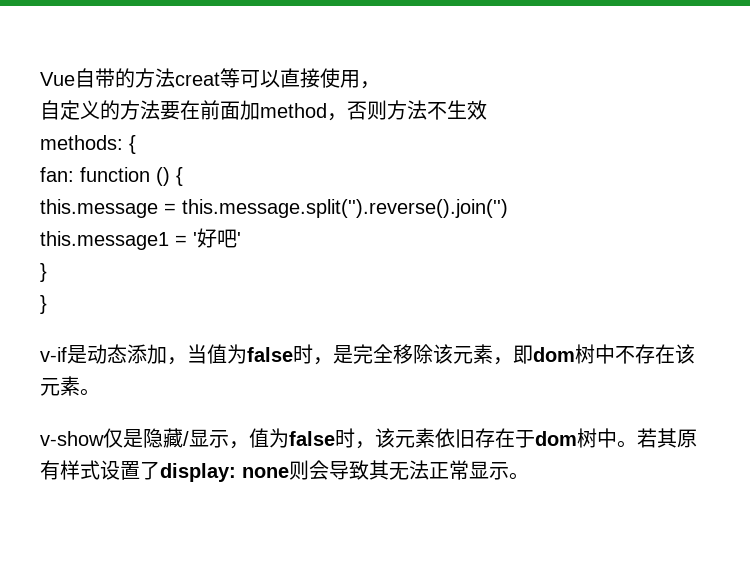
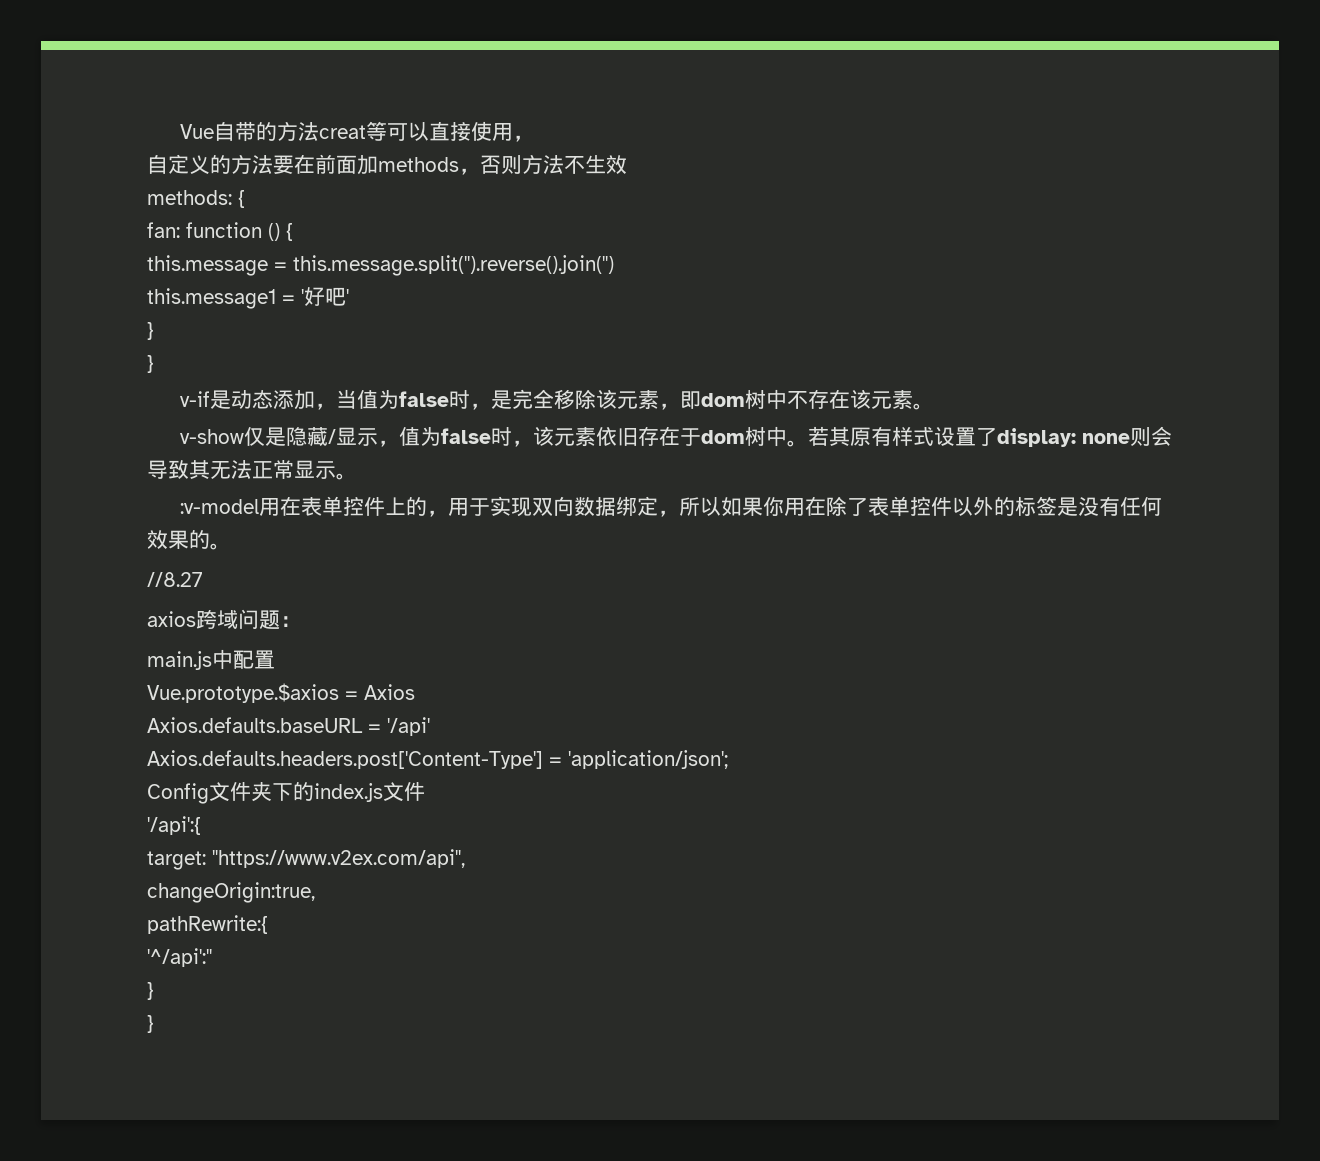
- 自定义的方法要在前面加method，否则方法不生效
+ 自定义的方法要在前面加methods，否则方法不生效
+ :v-model用在表单控件上的，用于实现双向数据绑定，所以如果你用在除了表单控件以外的标签是没有任何效果的。
+ //8.27
+ axios跨域问题：
+ main.js中配置
+ Vue.prototype.$axios = Axios
+ Axios.defaults.baseURL = '/api'
+ Axios.defaults.headers.post['Content-Type'] = 'application/json';
+ Config文件夹下的index.js文件
+ '/api':{
+ target: "https://www.v2ex.com/api",
+ changeOrigin:true,
+ pathRewrite:{
+ '^/api':''
+ }
+ }

